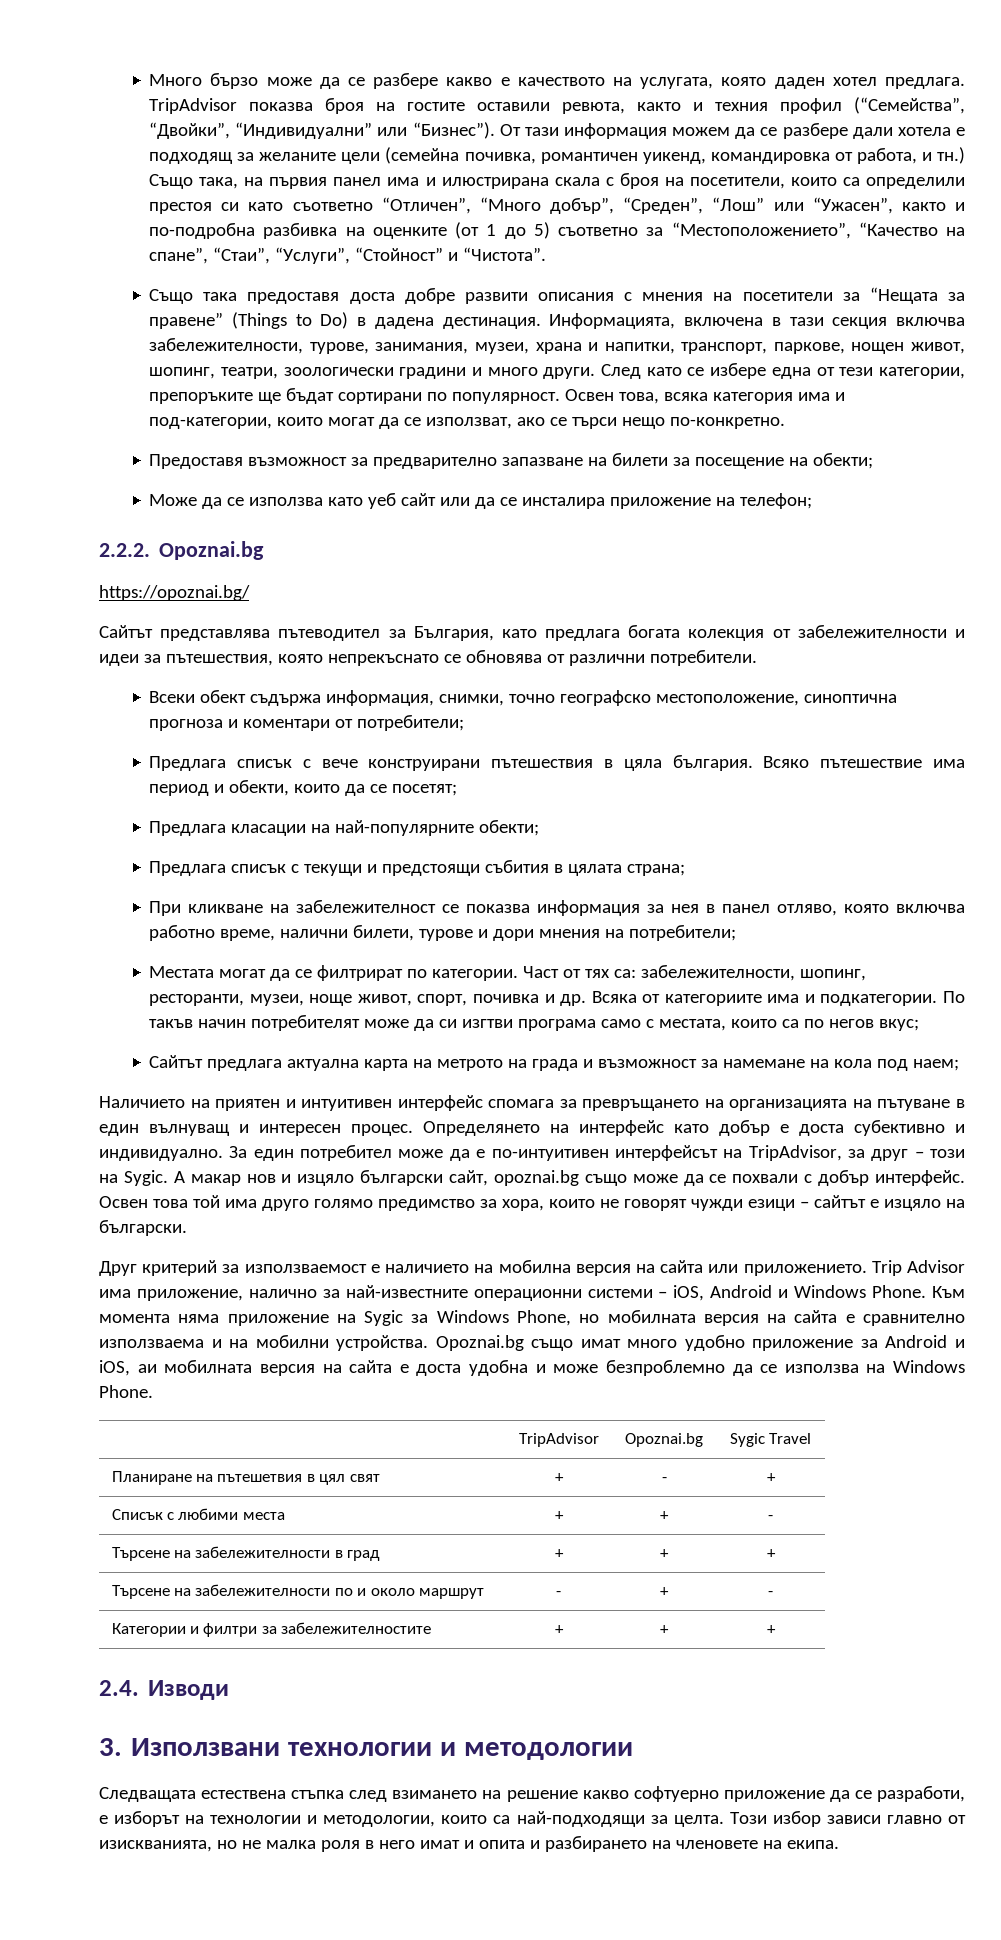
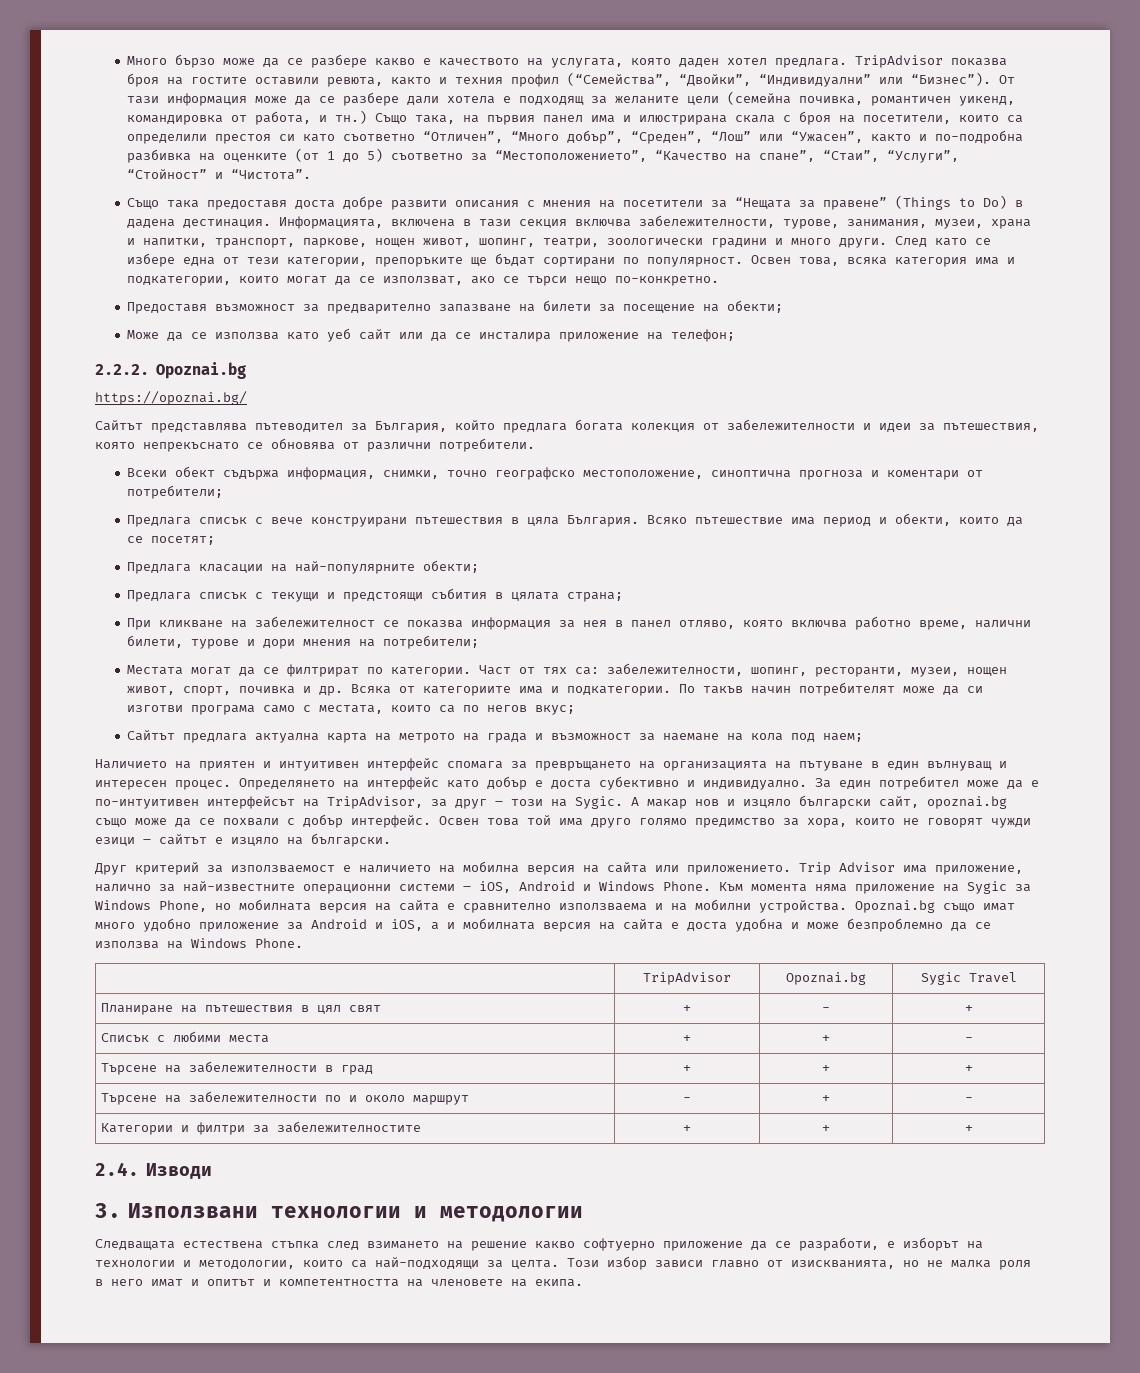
- От тази информация можем да се разбере дали хотела е подходящ за желаните цели (семейна почивка, романтичен уикенд, командировка от работа, и тн.)
+ От тази информация може да се разбере дали хотела е подходящ за желаните цели (семейна почивка, романтичен уикенд, командировка от работа, и тн.)
- Освен това, всяка категория има и под-категории, които могат да се използват, ако се търси нещо по-конкретно.
+ Освен това, всяка категория има и подкатегории, които могат да се използват, ако се търси нещо по-конкретно.
- Сайтът представлява пътеводител за България, като предлага богата колекция от забележителности и идеи за пътешествия, която непрекъснато се обновява от различни потребители.
+ Сайтът представлява пътеводител за България, който предлага богата колекция от забележителности и идеи за пътешествия, която непрекъснато се обновява от различни потребители.
- Предлага списък с вече конструирани пътешествия в цяла българия.
+ Предлага списък с вече конструирани пътешествия в цяла България.
- Част от тях са: забележителности, шопинг, ресторанти, музеи, ноще живот, спорт, почивка и др. Всяка от категориите има и подкатегории.
+ Част от тях са: забележителности, шопинг, ресторанти, музеи, нощен живот, спорт, почивка и др. Всяка от категориите има и подкатегории.
- По такъв начин потребителят може да си изгтви програма само с местата, които са по негов вкус;
+ По такъв начин потребителят може да си изготви програма само с местата, които са по негов вкус;
- Сайтът предлага актуална карта на метрото на града и възможност за намемане на кола под наем;
+ Сайтът предлага актуална карта на метрото на града и възможност за наемане на кола под наем;
- Opoznai.bg също имат много удобно приложение за Android и iOS, аи мобилната версия на сайта е доста удобна и може безпроблемно да се използва на Windows Phone.
+ Opoznai.bg също имат много удобно приложение за Android и iOS, а и мобилната версия на сайта е доста удобна и може безпроблемно да се използва на Windows Phone.
- Планиране на пътешетвия в цял свят | + | - | +
+ Планиране на пътешествия в цял свят | + | - | +
- Този избор зависи главно от изискванията, но не малка роля в него имат и опита и разбирането на членовете на екипа.
+ Този избор зависи главно от изискванията, но не малка роля в него имат и опитът и компетентността на членовете на екипа.

